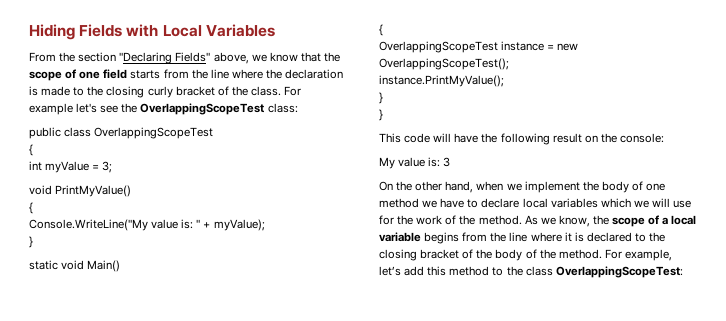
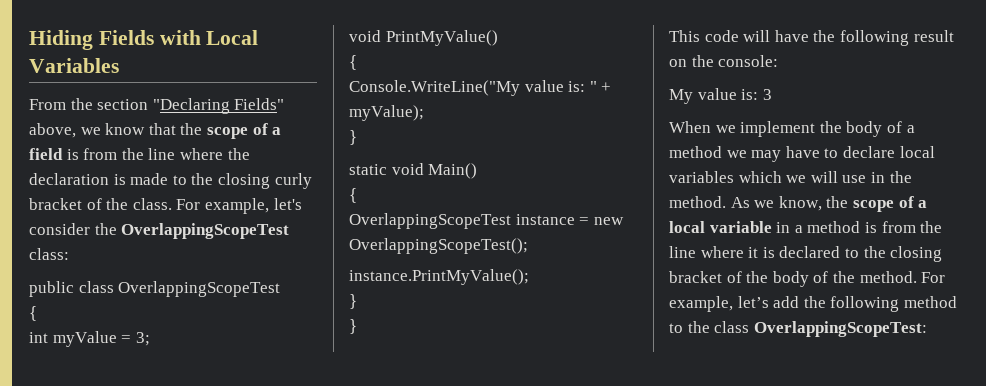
- From the section "Declaring Fields" above, we know that the scope of one field starts from the line where the declaration is made to the closing curly bracket of the class.
+ From the section "Declaring Fields" above, we know that the scope of a field is from the line where the declaration is made to the closing curly bracket of the class.
- For example let's see the OverlappingScopeTest class:
+ For example, let's consider the OverlappingScopeTest class:
- On the other hand, when we implement the body of one method we have to declare local variables which we will use for the work of the method.
+ When we implement the body of a method we may have to declare local variables which we will use in the method.
- As we know, the scope of a local variable begins from the line where it is declared to the closing bracket of the body of the method.
+ As we know, the scope of a local variable in a method is from the line where it is declared to the closing bracket of the body of the method.
- For example, let’s add this method to the class OverlappingScopeTest:
+ For example, let’s add the following method to the class OverlappingScopeTest:

